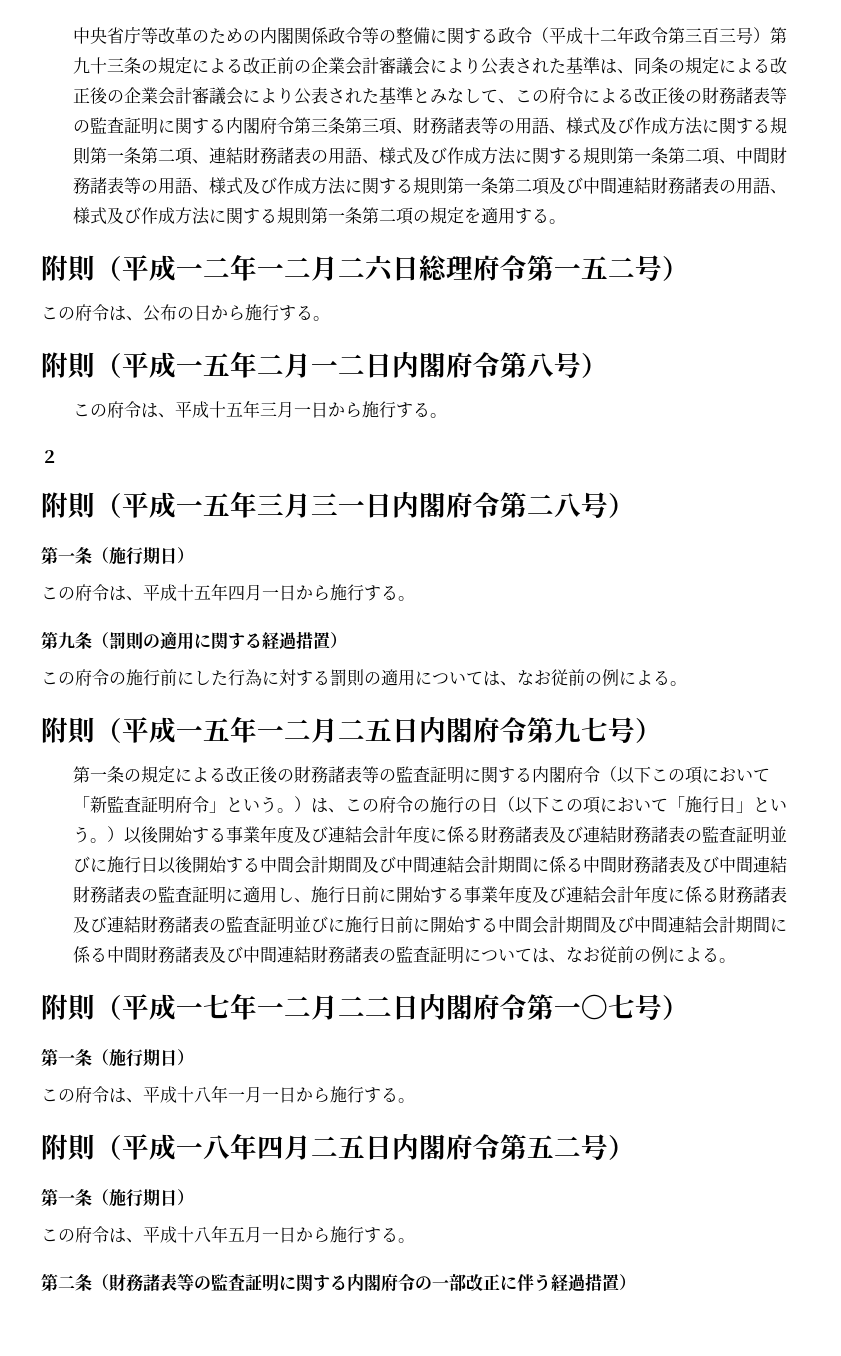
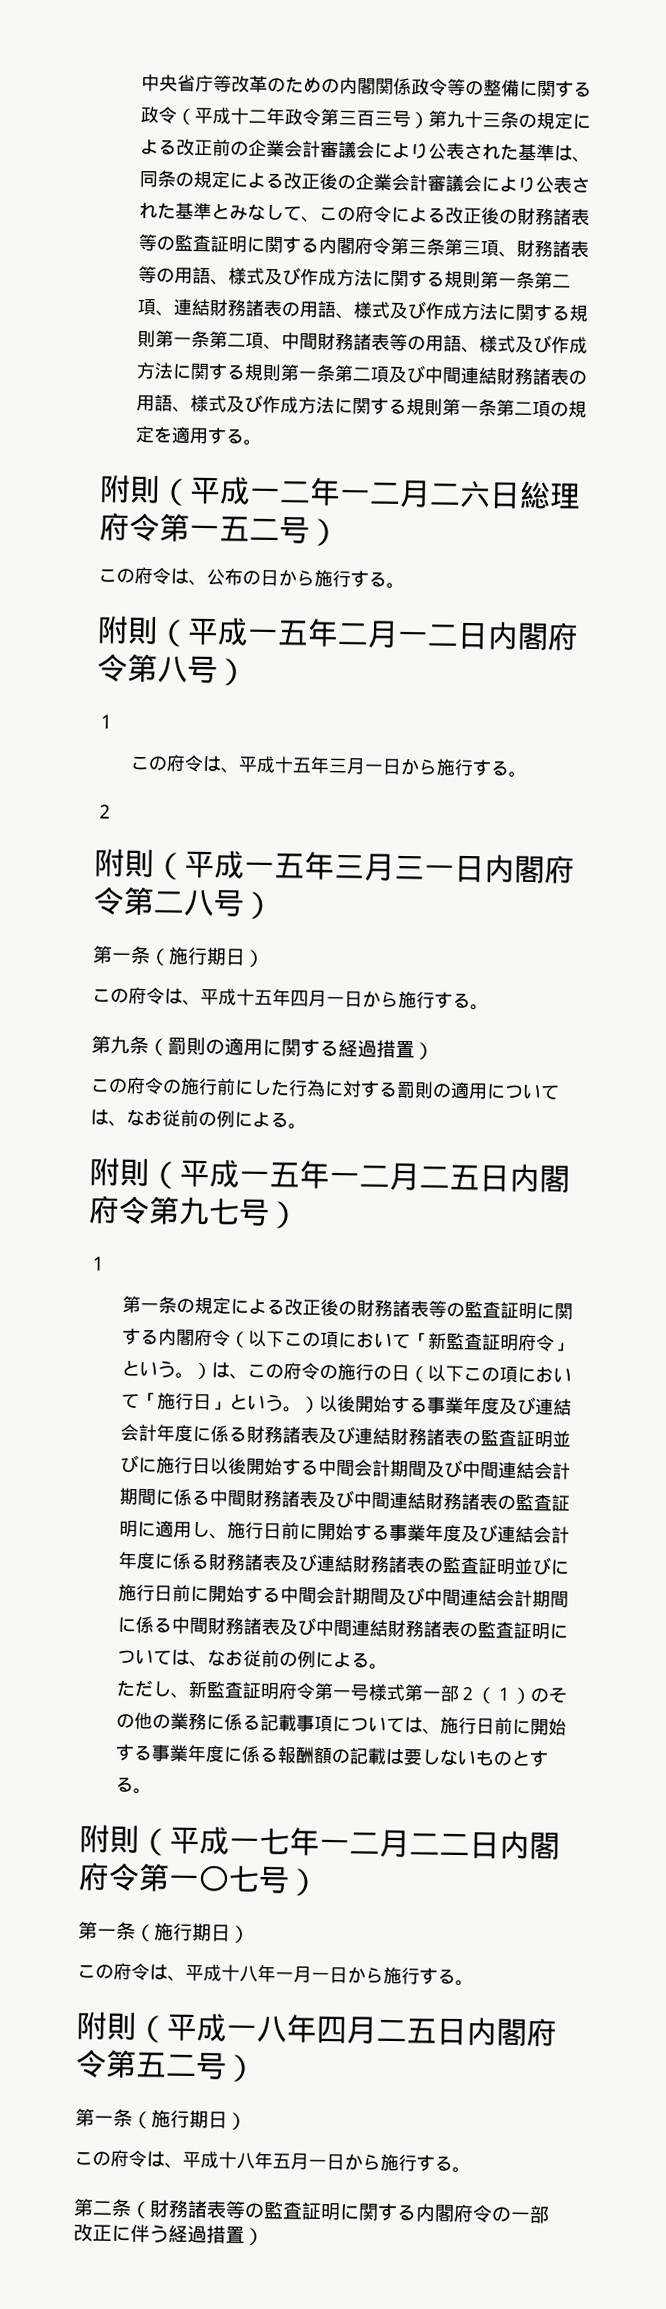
  附則（平成一五年二月一二日内閣府令第八号）
+ １
  附則（平成一五年一二月二五日内閣府令第九七号）
+ １
+ ただし、新監査証明府令第一号様式第一部２（１）のその他の業務に係る記載事項については、施行日前に開始する事業年度に係る報酬額の記載は要しないものとする。

